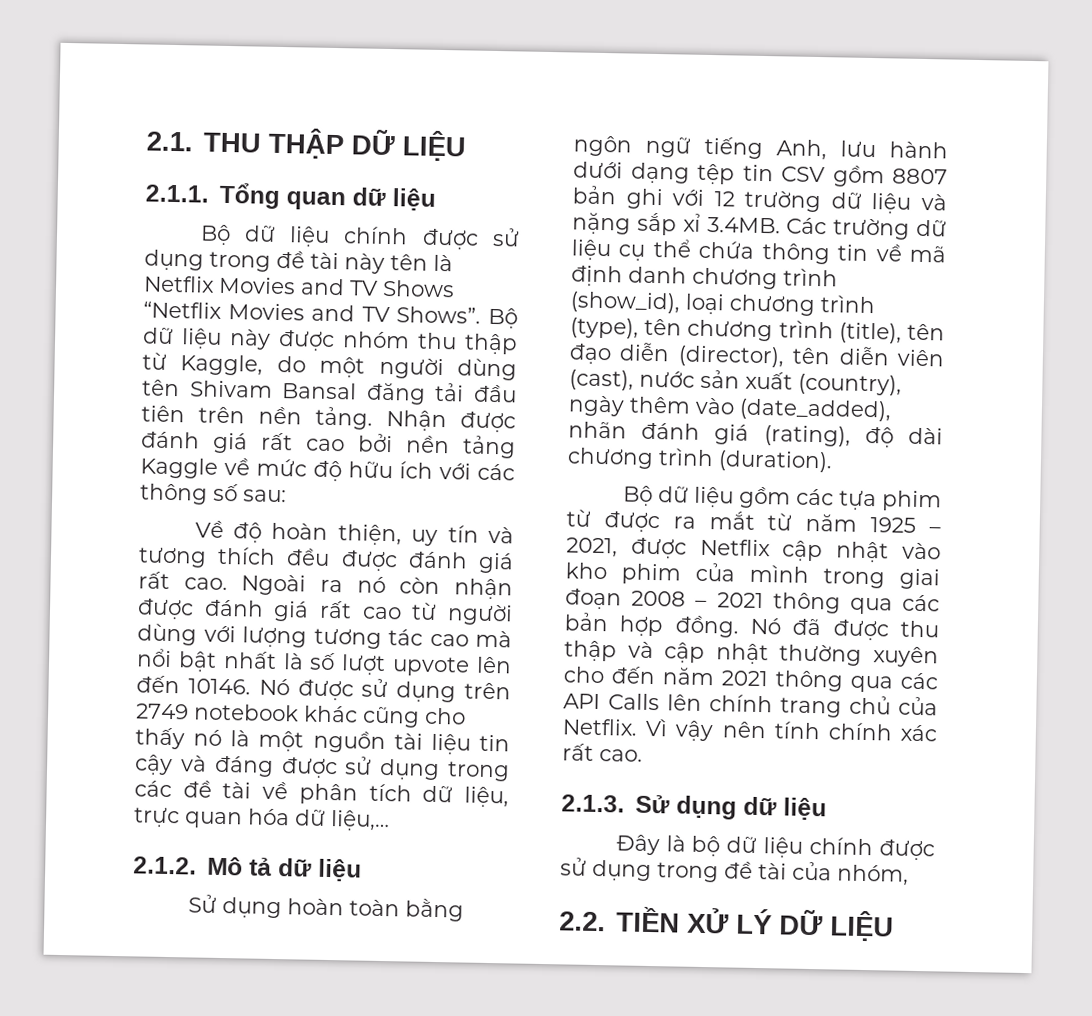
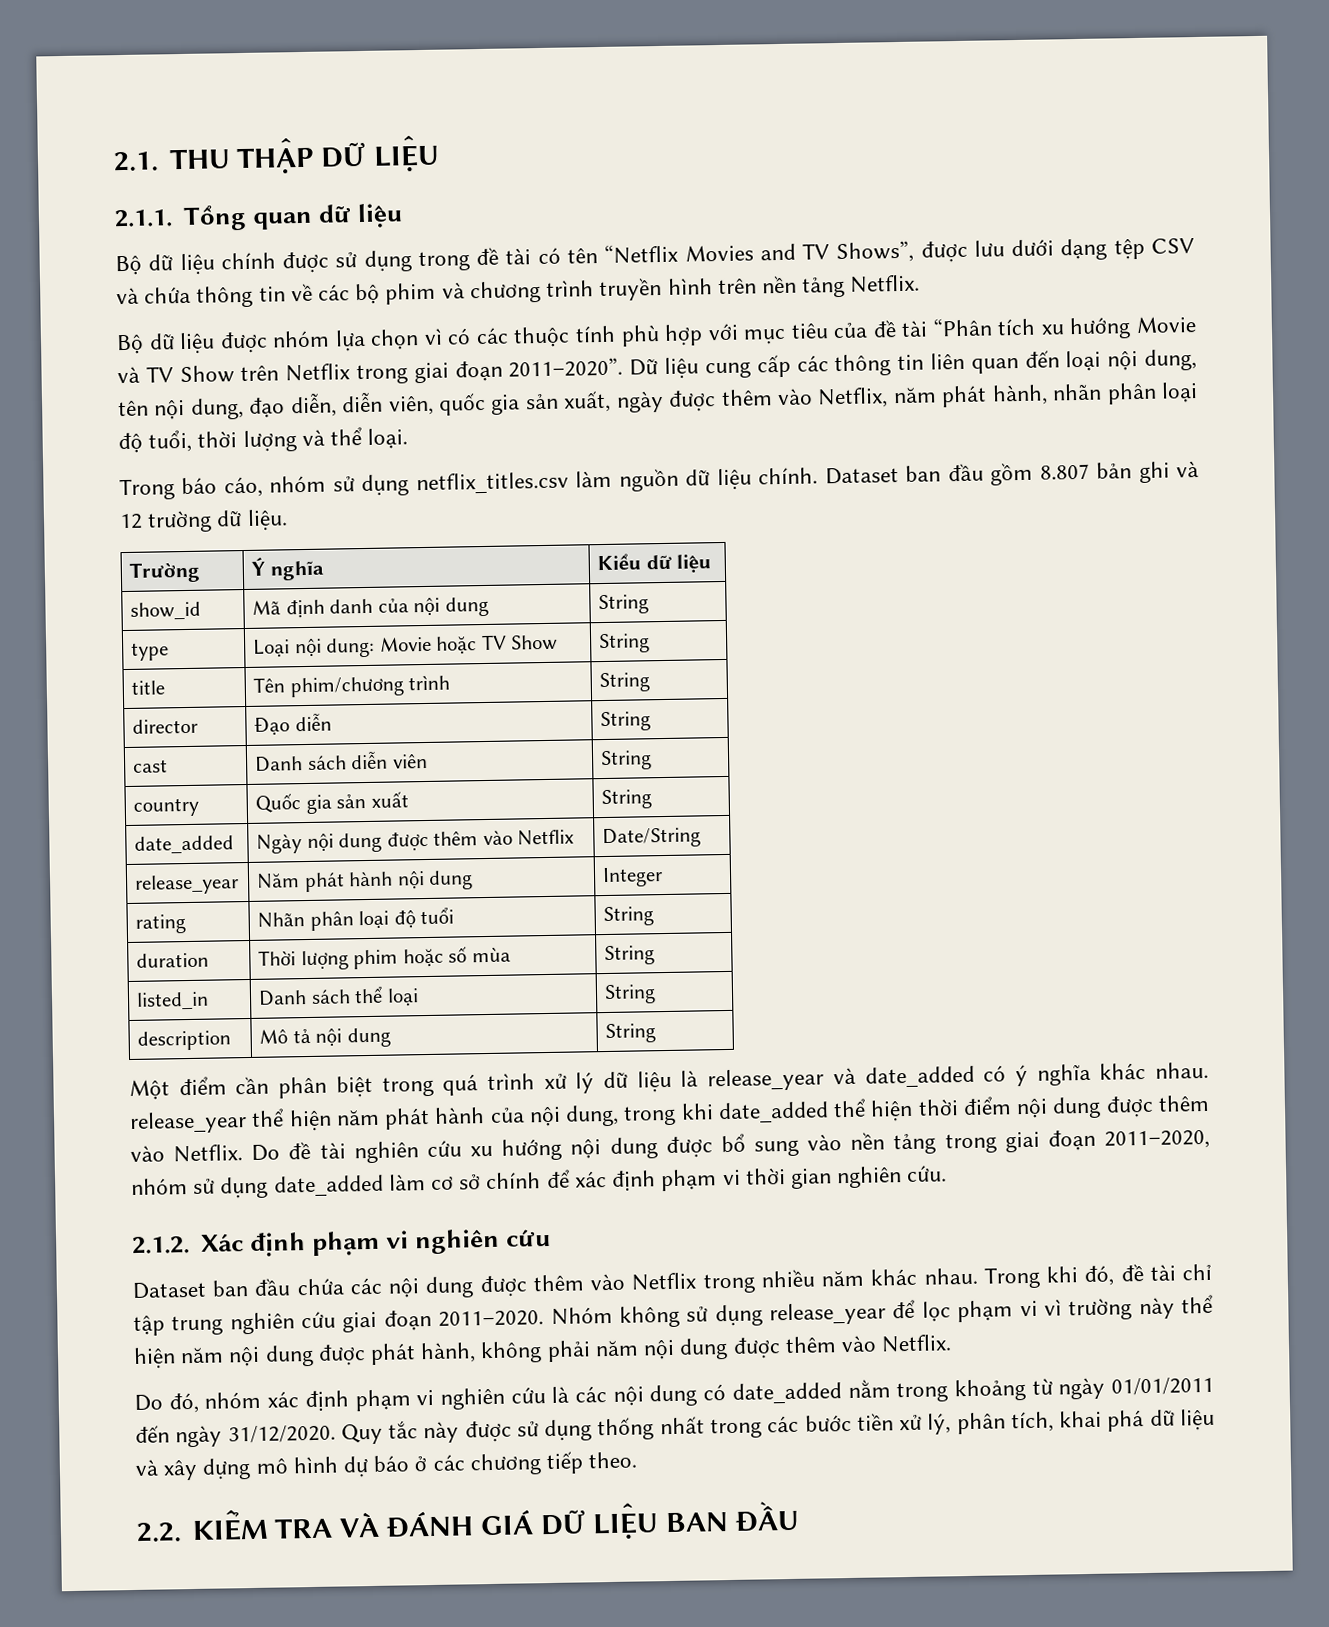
- Bộ dữ liệu chính được sử dụng trong đề tài này tên là Netflix Movies and TV Shows “Netflix Movies and TV Shows”. Bộ dữ liệu này được nhóm thu thập từ Kaggle, do một người dùng tên Shivam Bansal đăng tải đầu tiên trên nền tảng. Nhận được đánh giá rất cao bởi nền tảng Kaggle về mức độ hữu ích với các thông số sau:
- Về độ hoàn thiện, uy tín và tương thích đều được đánh giá rất cao. Ngoài ra nó còn nhận được đánh giá rất cao từ người dùng với lượng tương tác cao mà nổi bật nhất là số lượt upvote lên đến 10146. Nó được sử dụng trên 2749 notebook khác cũng cho thấy nó là một nguồn tài liệu tin cậy và đáng được sử dụng trong các đề tài về phân tích dữ liệu, trực quan hóa dữ liệu,…
- 2.1.2. Mô tả dữ liệu
- Sử dụng hoàn toàn bằng ngôn ngữ tiếng Anh, lưu hành dưới dạng tệp tin CSV gồm 8807 bản ghi với 12 trường dữ liệu và nặng sắp xỉ 3.4MB. Các trường dữ liệu cụ thể chứa thông tin về mã định danh chương trình (show_id), loại chương trình (type), tên chương trình (title), tên đạo diễn (director), tên diễn viên (cast), nước sản xuất (country), ngày thêm vào (date_added), nhãn đánh giá (rating), độ dài chương trình (duration).
- Bộ dữ liệu gồm các tựa phim từ được ra mắt từ năm 1925 – 2021, được Netflix cập nhật vào kho phim của mình trong giai đoạn 2008 – 2021 thông qua các bản hợp đồng. Nó đã được thu thập và cập nhật thường xuyên cho đến năm 2021 thông qua các API Calls lên chính trang chủ của Netflix. Vì vậy nên tính chính xác rất cao.
- 2.1.3. Sử dụng dữ liệu
- Đây là bộ dữ liệu chính được sử dụng trong đề tài của nhóm,
- 2.2. TIỀN XỬ LÝ DỮ LIỆU
+ Bộ dữ liệu chính được sử dụng trong đề tài có tên “Netflix Movies and TV Shows”, được lưu dưới dạng tệp CSV và chứa thông tin về các bộ phim và chương trình truyền hình trên nền tảng Netflix.
+ Bộ dữ liệu được nhóm lựa chọn vì có các thuộc tính phù hợp với mục tiêu của đề tài “Phân tích xu hướng Movie và TV Show trên Netflix trong giai đoạn 2011–2020”. Dữ liệu cung cấp các thông tin liên quan đến loại nội dung, tên nội dung, đạo diễn, diễn viên, quốc gia sản xuất, ngày được thêm vào Netflix, năm phát hành, nhãn phân loại độ tuổi, thời lượng và thể loại.
+ Trong báo cáo, nhóm sử dụng netflix_titles.csv làm nguồn dữ liệu chính. Dataset ban đầu gồm 8.807 bản ghi và 12 trường dữ liệu.
+ Trường | Ý nghĩa | Kiểu dữ liệu
+ show_id | Mã định danh của nội dung | String
+ type | Loại nội dung: Movie hoặc TV Show | String
+ title | Tên phim/chương trình | String
+ director | Đạo diễn | String
+ cast | Danh sách diễn viên | String
+ country | Quốc gia sản xuất | String
+ date_added | Ngày nội dung được thêm vào Netflix | Date/String
+ release_year | Năm phát hành nội dung | Integer
+ rating | Nhãn phân loại độ tuổi | String
+ duration | Thời lượng phim hoặc số mùa | String
+ listed_in | Danh sách thể loại | String
+ description | Mô tả nội dung | String
+ Một điểm cần phân biệt trong quá trình xử lý dữ liệu là release_year và date_added có ý nghĩa khác nhau. release_year thể hiện năm phát hành của nội dung, trong khi date_added thể hiện thời điểm nội dung được thêm vào Netflix. Do đề tài nghiên cứu xu hướng nội dung được bổ sung vào nền tảng trong giai đoạn 2011–2020, nhóm sử dụng date_added làm cơ sở chính để xác định phạm vi thời gian nghiên cứu.
+ 2.1.2. Xác định phạm vi nghiên cứu
+ Dataset ban đầu chứa các nội dung được thêm vào Netflix trong nhiều năm khác nhau. Trong khi đó, đề tài chỉ tập trung nghiên cứu giai đoạn 2011–2020. Nhóm không sử dụng release_year để lọc phạm vi vì trường này thể hiện năm nội dung được phát hành, không phải năm nội dung được thêm vào Netflix.
+ Do đó, nhóm xác định phạm vi nghiên cứu là các nội dung có date_added nằm trong khoảng từ ngày 01/01/2011 đến ngày 31/12/2020. Quy tắc này được sử dụng thống nhất trong các bước tiền xử lý, phân tích, khai phá dữ liệu và xây dựng mô hình dự báo ở các chương tiếp theo.
+ 2.2. KIỂM TRA VÀ ĐÁNH GIÁ DỮ LIỆU BAN ĐẦU

